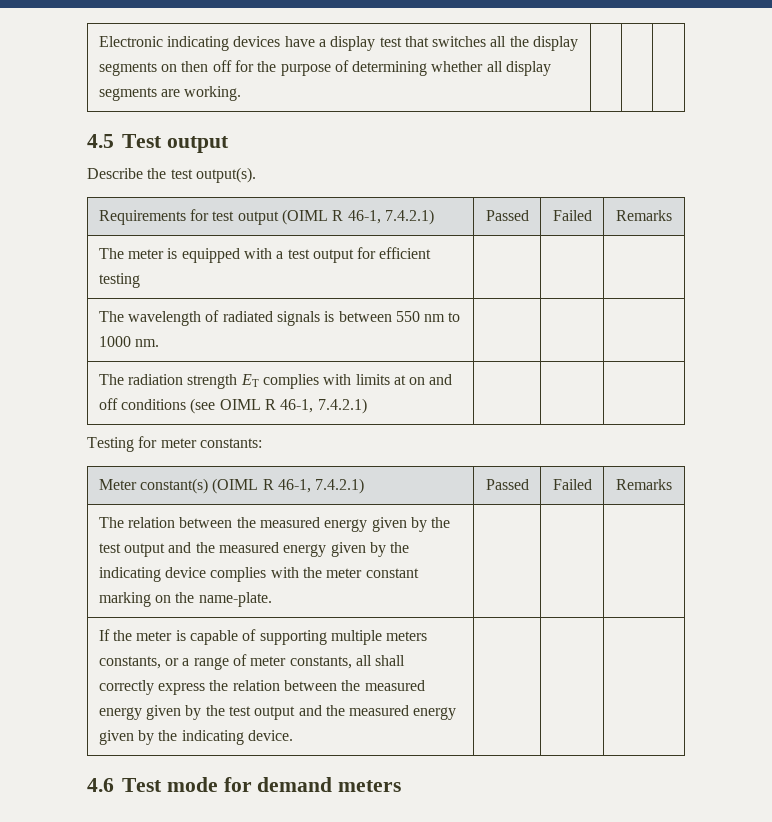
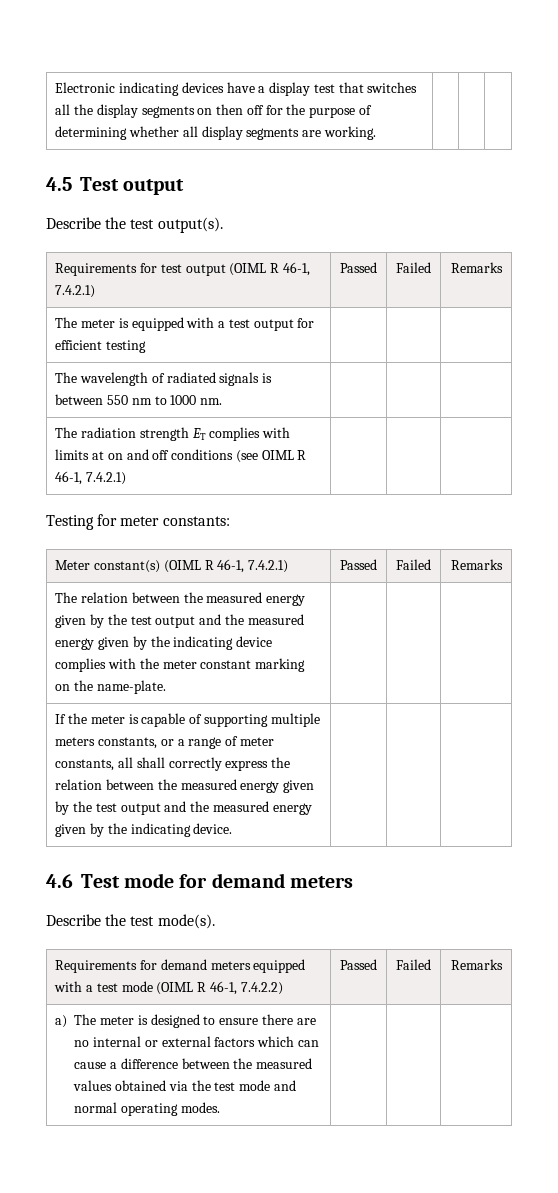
+ Describe the test mode(s).
+ Requirements for demand meters equipped with a test mode (OIML R 46-1, 7.4.2.2) | Passed | Failed | Remarks
+ a) The meter is designed to ensure there are no internal or external factors which can cause a difference between the measured values obtained via the test mode and normal operating modes. | | |

